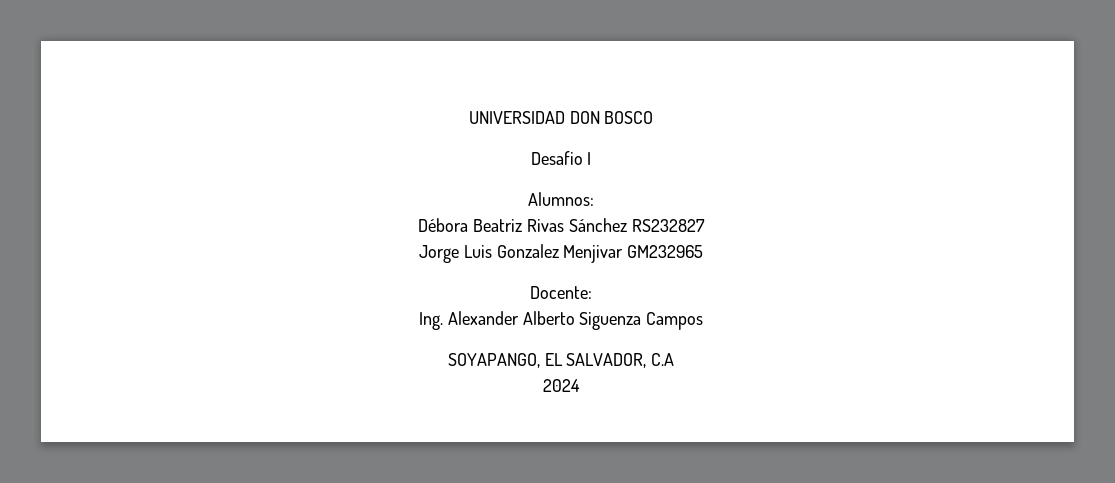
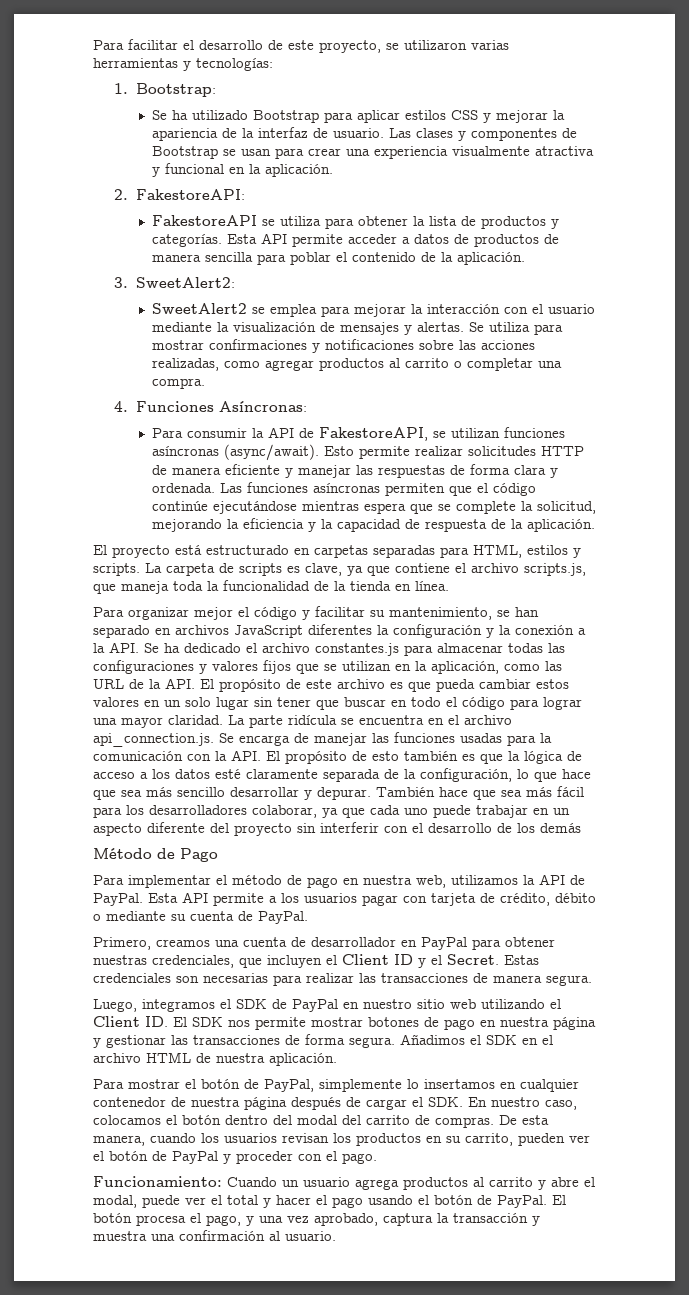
- UNIVERSIDAD DON BOSCO
- Desafio I
- Alumnos:
- Débora Beatriz Rivas Sánchez RS232827
- Jorge Luis Gonzalez Menjivar GM232965
- Docente:
- Ing. Alexander Alberto Siguenza Campos
- SOYAPANGO, EL SALVADOR, C.A
- 2024
+ Para facilitar el desarrollo de este proyecto, se utilizaron varias herramientas y tecnologías:
+ 1. Bootstrap:
+ Se ha utilizado Bootstrap para aplicar estilos CSS y mejorar la apariencia de la interfaz de usuario. Las clases y componentes de Bootstrap se usan para crear una experiencia visualmente atractiva y funcional en la aplicación.
+ 2. FakestoreAPI:
+ FakestoreAPI se utiliza para obtener la lista de productos y categorías. Esta API permite acceder a datos de productos de manera sencilla para poblar el contenido de la aplicación.
+ 3. SweetAlert2:
+ SweetAlert2 se emplea para mejorar la interacción con el usuario mediante la visualización de mensajes y alertas. Se utiliza para mostrar confirmaciones y notificaciones sobre las acciones realizadas, como agregar productos al carrito o completar una compra.
+ 4. Funciones Asíncronas:
+ Para consumir la API de FakestoreAPI, se utilizan funciones asíncronas (async/await). Esto permite realizar solicitudes HTTP de manera eficiente y manejar las respuestas de forma clara y ordenada. Las funciones asíncronas permiten que el código continúe ejecutándose mientras espera que se complete la solicitud, mejorando la eficiencia y la capacidad de respuesta de la aplicación.
+ El proyecto está estructurado en carpetas separadas para HTML, estilos y scripts. La carpeta de scripts es clave, ya que contiene el archivo scripts.js, que maneja toda la funcionalidad de la tienda en línea.
+ Para organizar mejor el código y facilitar su mantenimiento, se han separado en archivos JavaScript diferentes la configuración y la conexión a la API. Se ha dedicado el archivo constantes.js para almacenar todas las configuraciones y valores fijos que se utilizan en la aplicación, como las URL de la API. El propósito de este archivo es que pueda cambiar estos valores en un solo lugar sin tener que buscar en todo el código para lograr una mayor claridad. La parte ridícula se encuentra en el archivo api_connection.js. Se encarga de manejar las funciones usadas para la comunicación con la API. El propósito de esto también es que la lógica de acceso a los datos esté claramente separada de la configuración, lo que hace que sea más sencillo desarrollar y depurar. También hace que sea más fácil para los desarrolladores colaborar, ya que cada uno puede trabajar en un aspecto diferente del proyecto sin interferir con el desarrollo de los demás
+ Método de Pago
+ Para implementar el método de pago en nuestra web, utilizamos la API de PayPal. Esta API permite a los usuarios pagar con tarjeta de crédito, débito o mediante su cuenta de PayPal.
+ Primero, creamos una cuenta de desarrollador en PayPal para obtener nuestras credenciales, que incluyen el Client ID y el Secret. Estas credenciales son necesarias para realizar las transacciones de manera segura.
+ Luego, integramos el SDK de PayPal en nuestro sitio web utilizando el Client ID. El SDK nos permite mostrar botones de pago en nuestra página y gestionar las transacciones de forma segura. Añadimos el SDK en el archivo HTML de nuestra aplicación.
+ Para mostrar el botón de PayPal, simplemente lo insertamos en cualquier contenedor de nuestra página después de cargar el SDK. En nuestro caso, colocamos el botón dentro del modal del carrito de compras. De esta manera, cuando los usuarios revisan los productos en su carrito, pueden ver el botón de PayPal y proceder con el pago.
+ Funcionamiento: Cuando un usuario agrega productos al carrito y abre el modal, puede ver el total y hacer el pago usando el botón de PayPal. El botón procesa el pago, y una vez aprobado, captura la transacción y muestra una confirmación al usuario.

